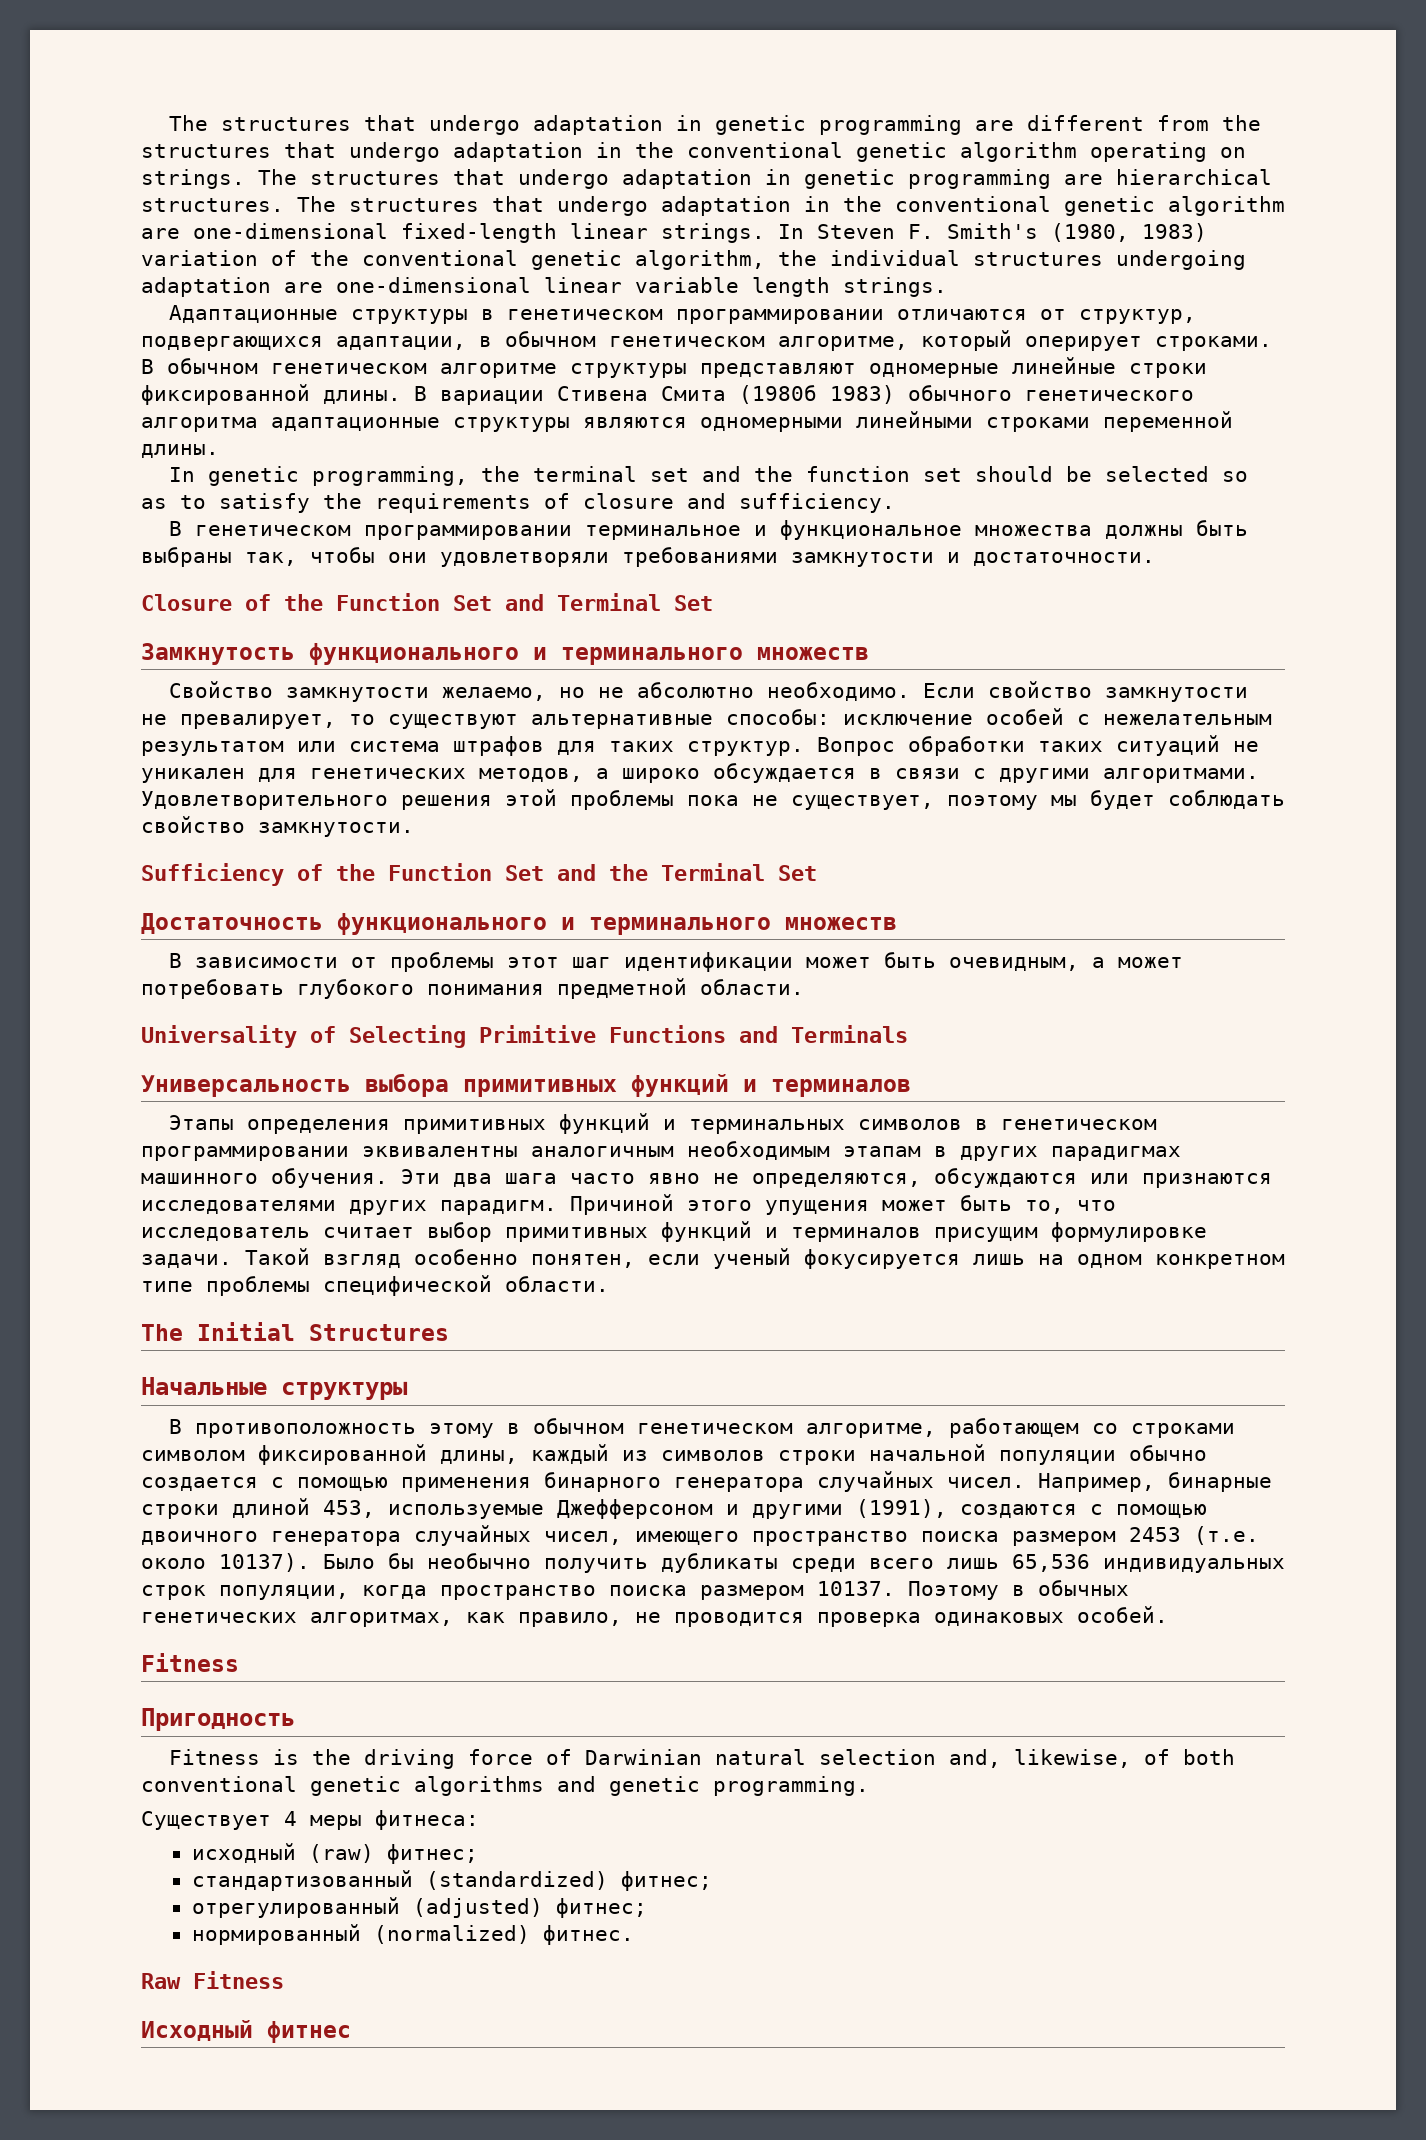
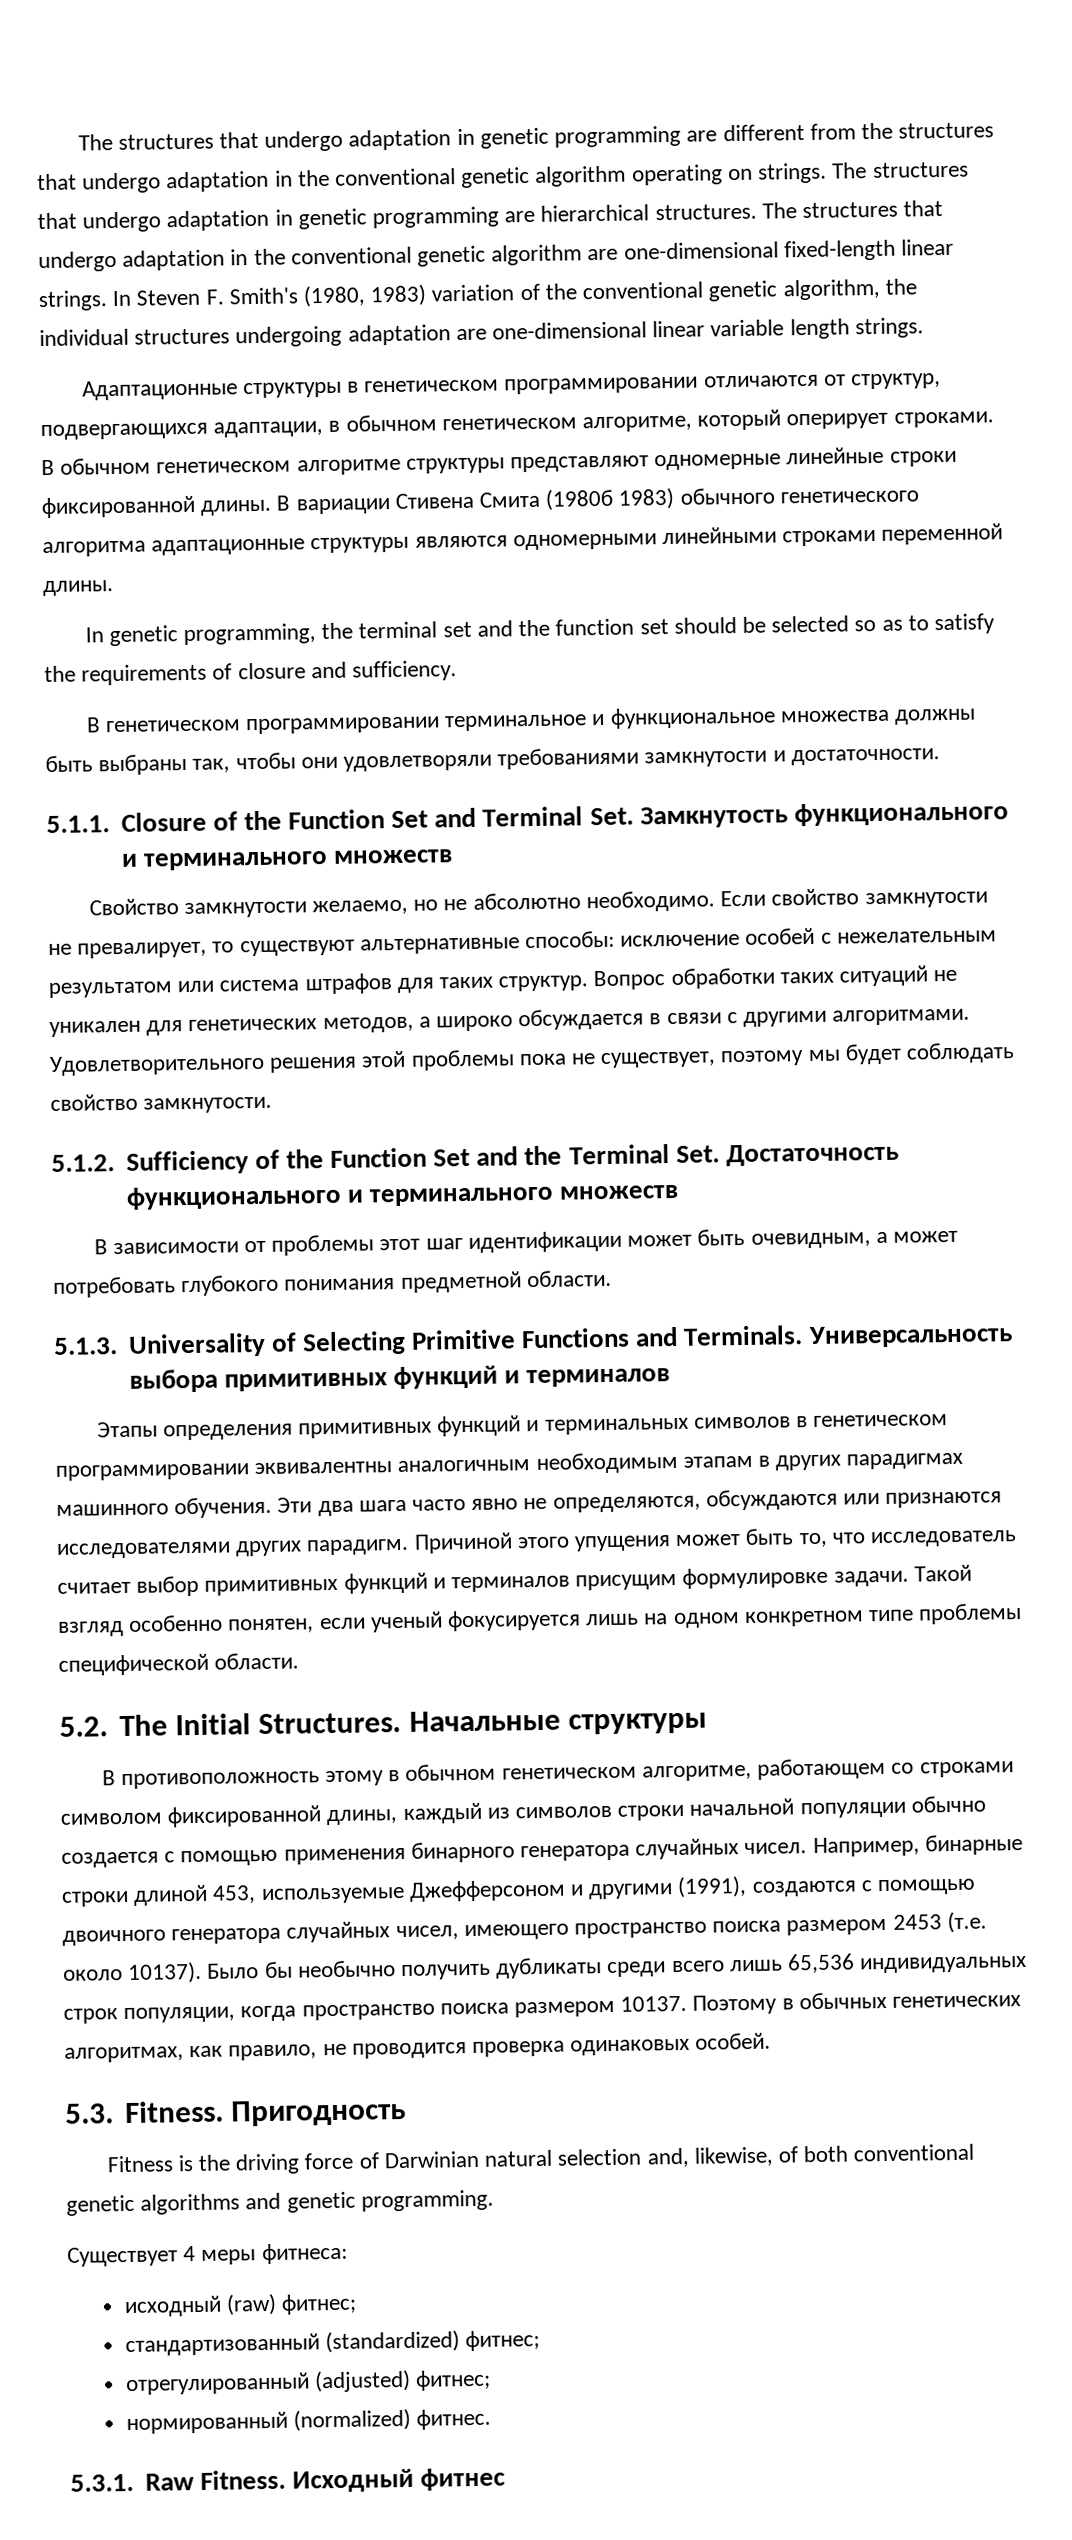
- Closure of the Function Set and Terminal Set
- Замкнутость функционального и терминального множеств
+ 5.1.1. Closure of the Function Set and Terminal Set. Замкнутость функционального и терминального множеств
- Sufficiency of the Function Set and the Terminal Set
- Достаточность функционального и терминального множеств
+ 5.1.2. Sufficiency of the Function Set and the Terminal Set. Достаточность функционального и терминального множеств
- Universality of Selecting Primitive Functions and Terminals
- Универсальность выбора примитивных функций и терминалов
+ 5.1.3. Universality of Selecting Primitive Functions and Terminals. Универсальность выбора примитивных функций и терминалов
- The Initial Structures
- Начальные структуры
+ 5.2. The Initial Structures. Начальные структуры
  Поэтому в обычных генетических алгоритмах, как правило, не проводится проверка одинаковых особей.
- Fitness
- Пригодность
+ 5.3. Fitness. Пригодность
- Raw Fitness
- Исходный фитнес
+ 5.3.1. Raw Fitness. Исходный фитнес

